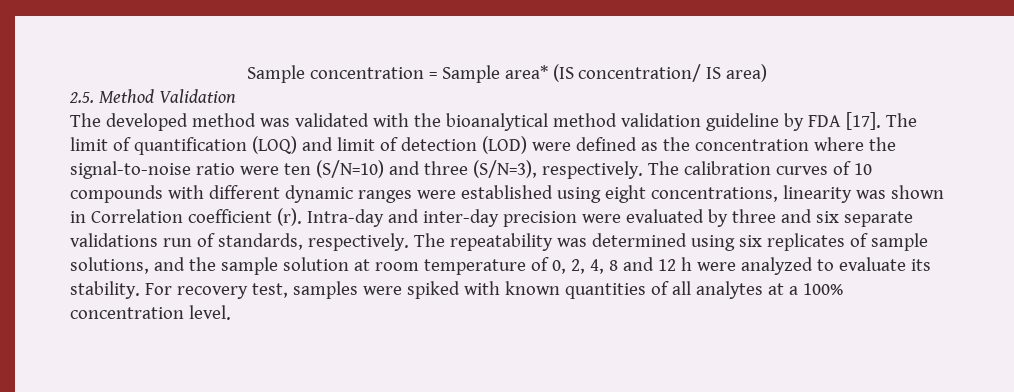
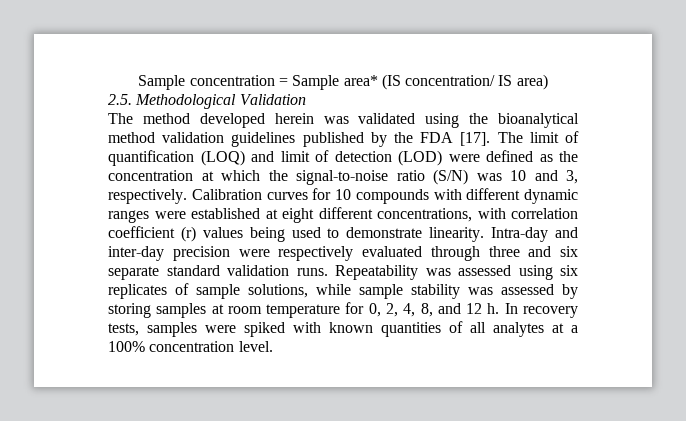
- 2.5. Method Validation
+ 2.5. Methodological Validation
- The developed method was validated with the bioanalytical method validation guideline by FDA [17].
+ The method developed herein was validated using the bioanalytical method validation guidelines published by the FDA [17].
- The limit of quantification (LOQ) and limit of detection (LOD) were defined as the concentration where the signal-to-noise ratio were ten (S/N=10) and three (S/N=3), respectively. The calibration curves of 10 compounds with different dynamic ranges were established using eight concentrations, linearity was shown in Correlation coefficient (r).
+ The limit of quantification (LOQ) and limit of detection (LOD) were defined as the concentration at which the signal-to-noise ratio (S/N) was 10 and 3, respectively. Calibration curves for 10 compounds with different dynamic ranges were established at eight different concentrations, with correlation coefficient (r) values being used to demonstrate linearity.
- Intra-day and inter-day precision were evaluated by three and six separate validations run of standards, respectively. The repeatability was determined using six replicates of sample solutions, and the sample solution at room temperature of 0, 2, 4, 8 and 12 h were analyzed to evaluate its stability. For recovery test, samples were spiked with known quantities of all analytes at a 100% concentration level.
+ Intra-day and inter-day precision were respectively evaluated through three and six separate standard validation runs. Repeatability was assessed using six replicates of sample solutions, while sample stability was assessed by storing samples at room temperature for 0, 2, 4, 8, and 12 h. In recovery tests, samples were spiked with known quantities of all analytes at a 100% concentration level.

